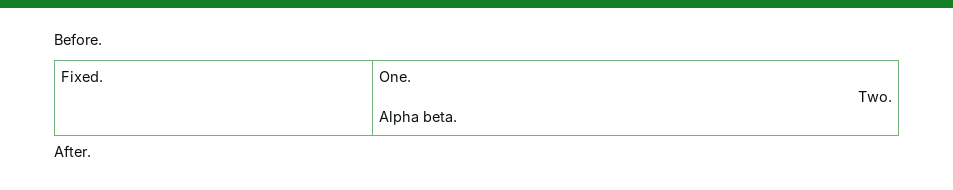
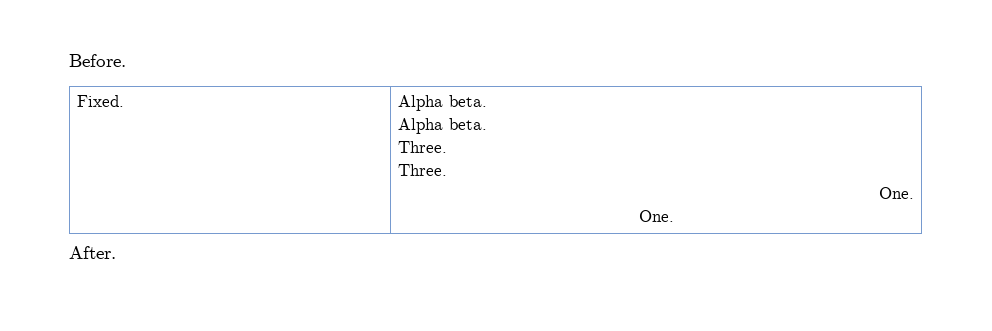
- Fixed. | One.
- Two.
+ Fixed. | Alpha beta.
  Alpha beta.
+ Three.
+ Three.
+ One.
+ One.

